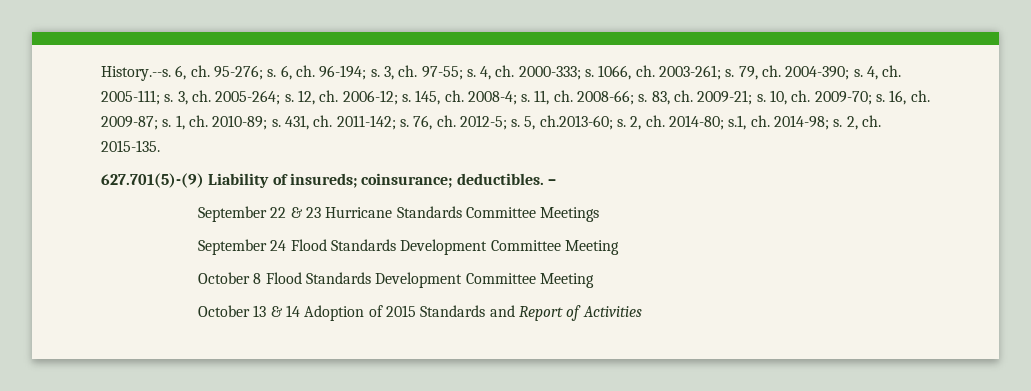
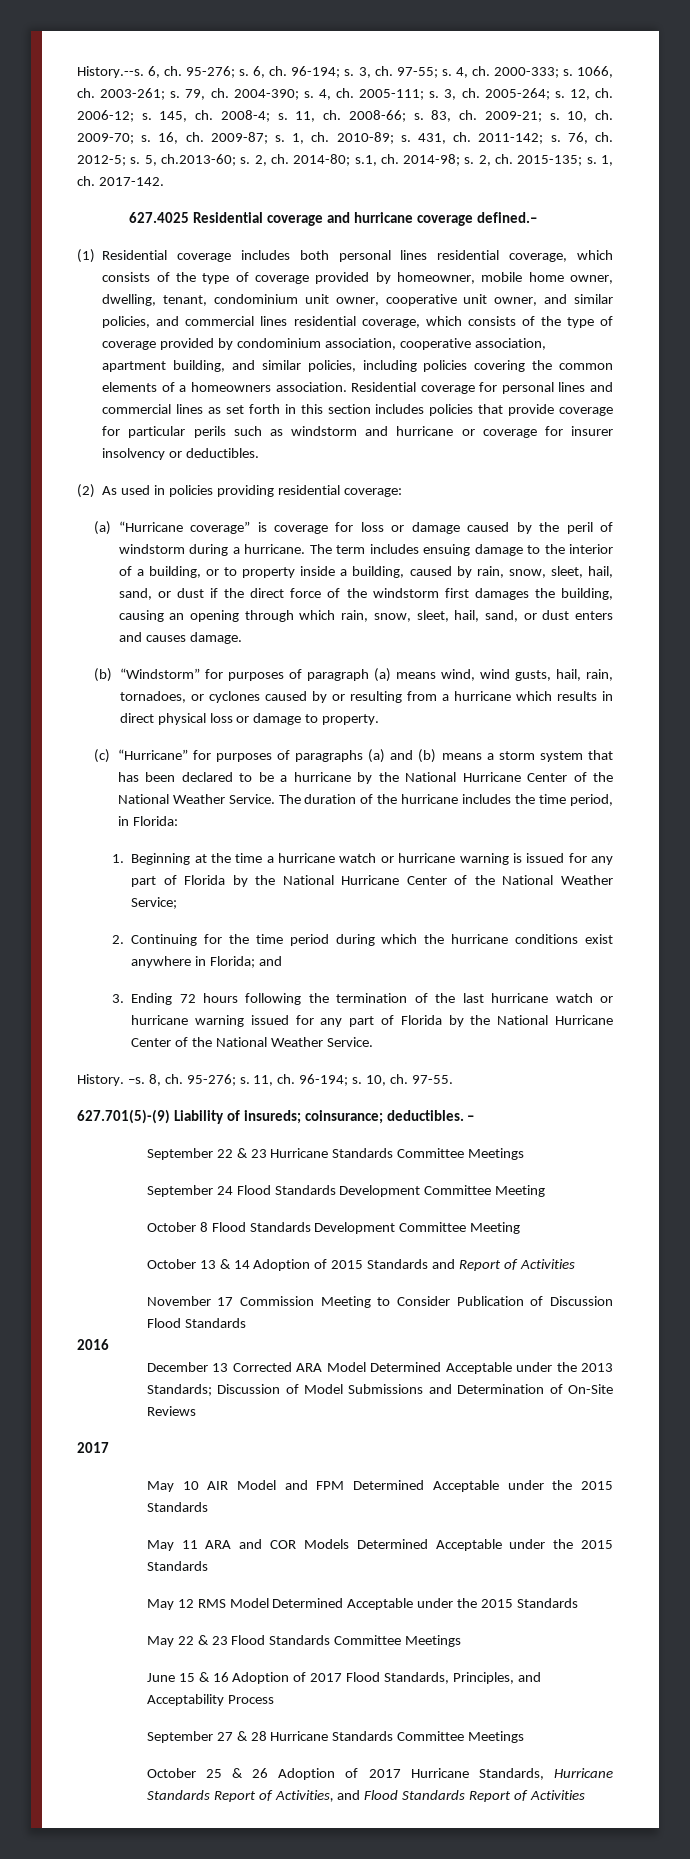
- 2, ch. 2015-135.
+ 2, ch. 2015-135; s. 1, ch. 2017-142.
+ 627.4025 Residential coverage and hurricane coverage defined.–
+ (1) Residential coverage includes both personal lines residential coverage, which consists of the type of coverage provided by homeowner, mobile home owner, dwelling, tenant, condominium unit owner, cooperative unit owner, and similar policies, and commercial lines residential coverage, which consists of the type of coverage provided by condominium association, cooperative association, apartment building, and similar policies, including policies covering the common elements of a homeowners association. Residential coverage for personal lines and commercial lines as set forth in this section includes policies that provide coverage for particular perils such as windstorm and hurricane or coverage for insurer insolvency or deductibles.
+ (2) As used in policies providing residential coverage:
+ (a) “Hurricane coverage” is coverage for loss or damage caused by the peril of windstorm during a hurricane. The term includes ensuing damage to the interior of a building, or to property inside a building, caused by rain, snow, sleet, hail, sand, or dust if the direct force of the windstorm first damages the building, causing an opening through which rain, snow, sleet, hail, sand, or dust enters and causes damage.
+ (b) “Windstorm” for purposes of paragraph (a) means wind, wind gusts, hail, rain, tornadoes, or cyclones caused by or resulting from a hurricane which results in direct physical loss or damage to property.
+ (c) “Hurricane” for purposes of paragraphs (a) and (b) means a storm system that has been declared to be a hurricane by the National Hurricane Center of the National Weather Service. The duration of the hurricane includes the time period, in Florida:
+ 1. Beginning at the time a hurricane watch or hurricane warning is issued for any part of Florida by the National Hurricane Center of the National Weather Service;
+ 2. Continuing for the time period during which the hurricane conditions exist anywhere in Florida; and
+ 3. Ending 72 hours following the termination of the last hurricane watch or hurricane warning issued for any part of Florida by the National Hurricane Center of the National Weather Service.
+ History. –s. 8, ch. 95-276; s. 11, ch. 96-194; s. 10, ch. 97-55.
+ November 17 Commission Meeting to Consider Publication of Discussion Flood Standards
+ 2016
+ December 13 Corrected ARA Model Determined Acceptable under the 2013 Standards; Discussion of Model Submissions and Determination of On-Site Reviews
+ 2017
+ May 10 AIR Model and FPM Determined Acceptable under the 2015 Standards
+ May 11 ARA and COR Models Determined Acceptable under the 2015 Standards
+ May 12 RMS Model Determined Acceptable under the 2015 Standards
+ May 22 & 23 Flood Standards Committee Meetings
+ June 15 & 16 Adoption of 2017 Flood Standards, Principles, and Acceptability Process
+ September 27 & 28 Hurricane Standards Committee Meetings
+ October 25 & 26 Adoption of 2017 Hurricane Standards, Hurricane Standards Report of Activities, and Flood Standards Report of Activities

